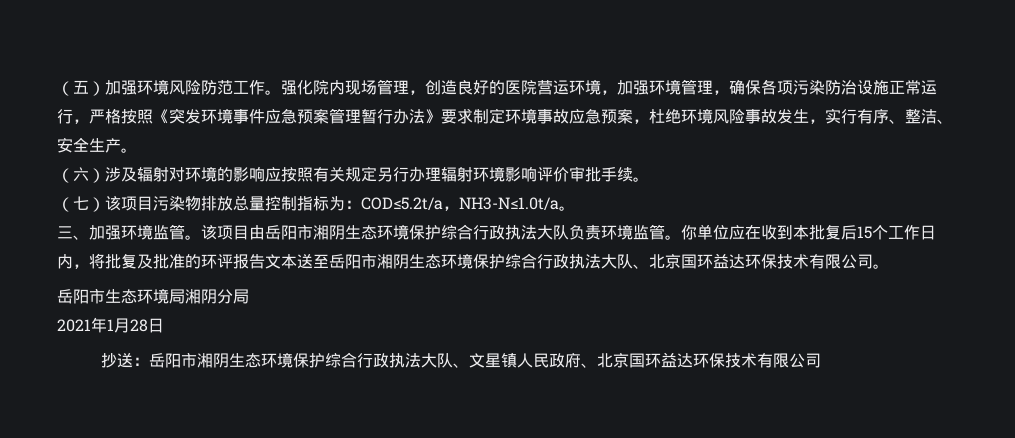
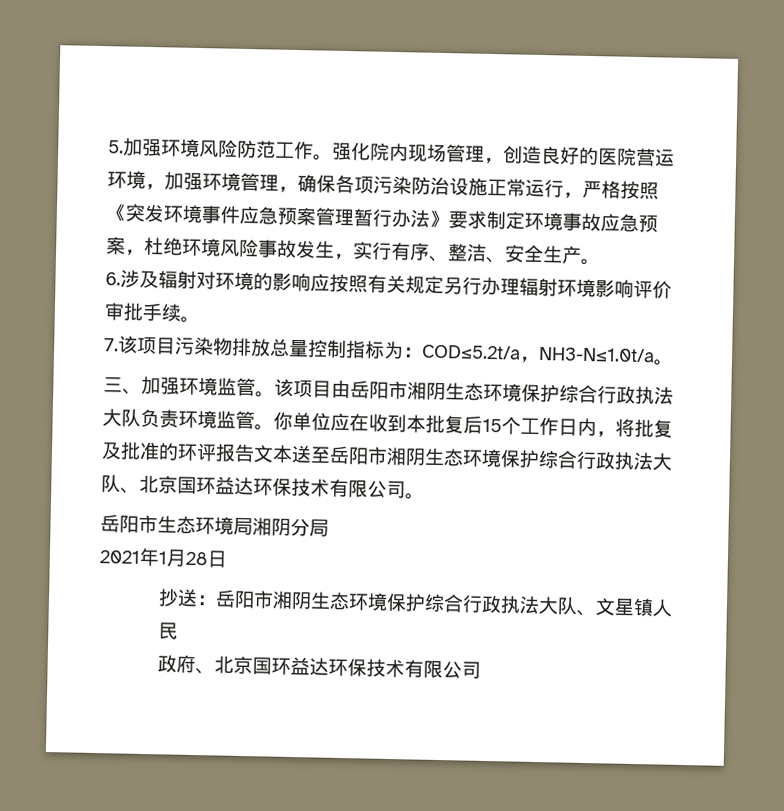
- （五）加强环境风险防范工作。
+ 5.加强环境风险防范工作。
- （六）涉及辐射对环境的影响应按照有关规定另行办理辐射环境影响评价审批手续。
+ 6.涉及辐射对环境的影响应按照有关规定另行办理辐射环境影响评价审批手续。
- （七）该项目污染物排放总量控制指标为：COD≤5.2t/a，NH3-N≤1.0t/a。
+ 7.该项目污染物排放总量控制指标为：COD≤5.2t/a，NH3-N≤1.0t/a。
- 抄送：岳阳市湘阴生态环境保护综合行政执法大队、文星镇人民政府、北京国环益达环保技术有限公司
+ 抄送：岳阳市湘阴生态环境保护综合行政执法大队、文星镇人民
+ 政府、北京国环益达环保技术有限公司

